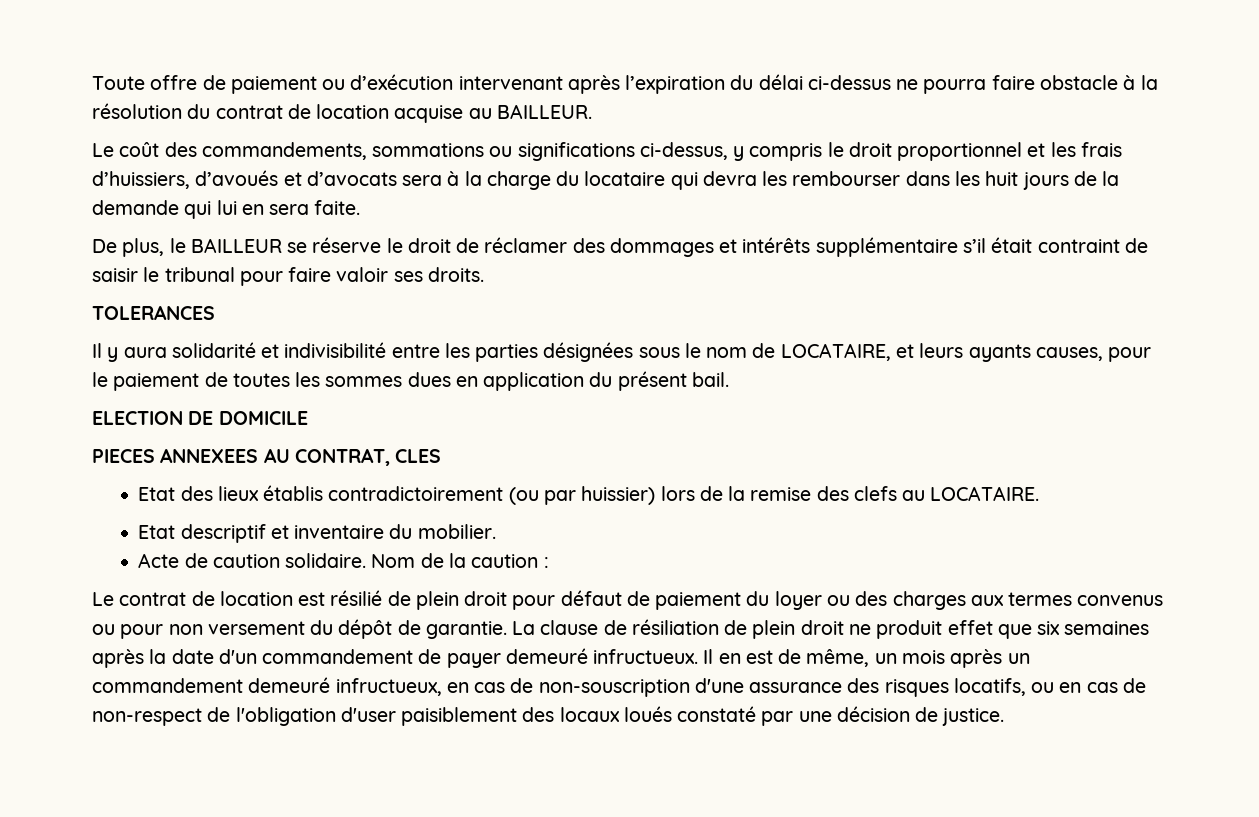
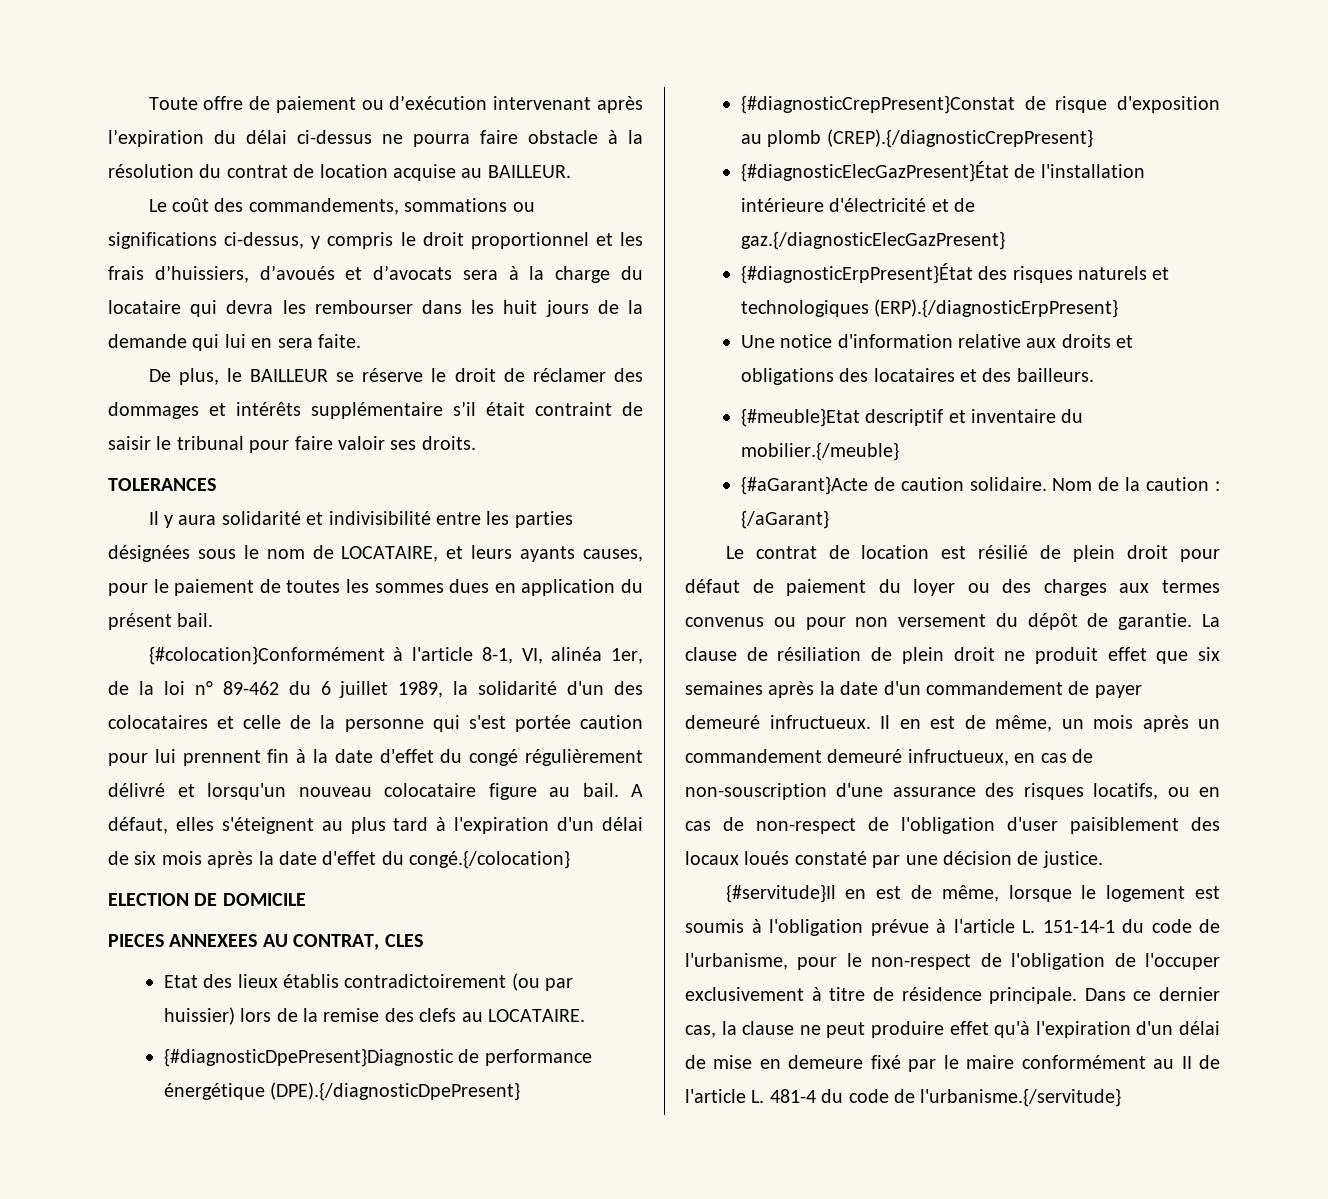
+ {#colocation}Conformément à l'article 8-1, VI, alinéa 1er, de la loi n° 89-462 du 6 juillet 1989, la solidarité d'un des colocataires et celle de la personne qui s'est portée caution pour lui prennent fin à la date d'effet du congé régulièrement délivré et lorsqu'un nouveau colocataire figure au bail. A défaut, elles s'éteignent au plus tard à l'expiration d'un délai de six mois après la date d'effet du congé.{/colocation}
- Etat descriptif et inventaire du mobilier.
- Acte de caution solidaire.
+ {#diagnosticDpePresent}Diagnostic de performance énergétique (DPE).{/diagnosticDpePresent}
+ {#diagnosticCrepPresent}Constat de risque d'exposition au plomb (CREP).{/diagnosticCrepPresent}
+ {#diagnosticElecGazPresent}État de l'installation intérieure d'électricité et de gaz.{/diagnosticElecGazPresent}
+ {#diagnosticErpPresent}État des risques naturels et technologiques (ERP).{/diagnosticErpPresent}
+ Une notice d'information relative aux droits et obligations des locataires et des bailleurs.
+ {#meuble}Etat descriptif et inventaire du mobilier.{/meuble}
+ {#aGarant}Acte de caution solidaire.
- Nom de la caution :
+ Nom de la caution : {/aGarant}
+ {#servitude}Il en est de même, lorsque le logement est soumis à l'obligation prévue à l'article L. 151-14-1 du code de l'urbanisme, pour le non-respect de l'obligation de l'occuper exclusivement à titre de résidence principale. Dans ce dernier cas, la clause ne peut produire effet qu'à l'expiration d'un délai de mise en demeure fixé par le maire conformément au II de l'article L. 481-4 du code de l'urbanisme.{/servitude}

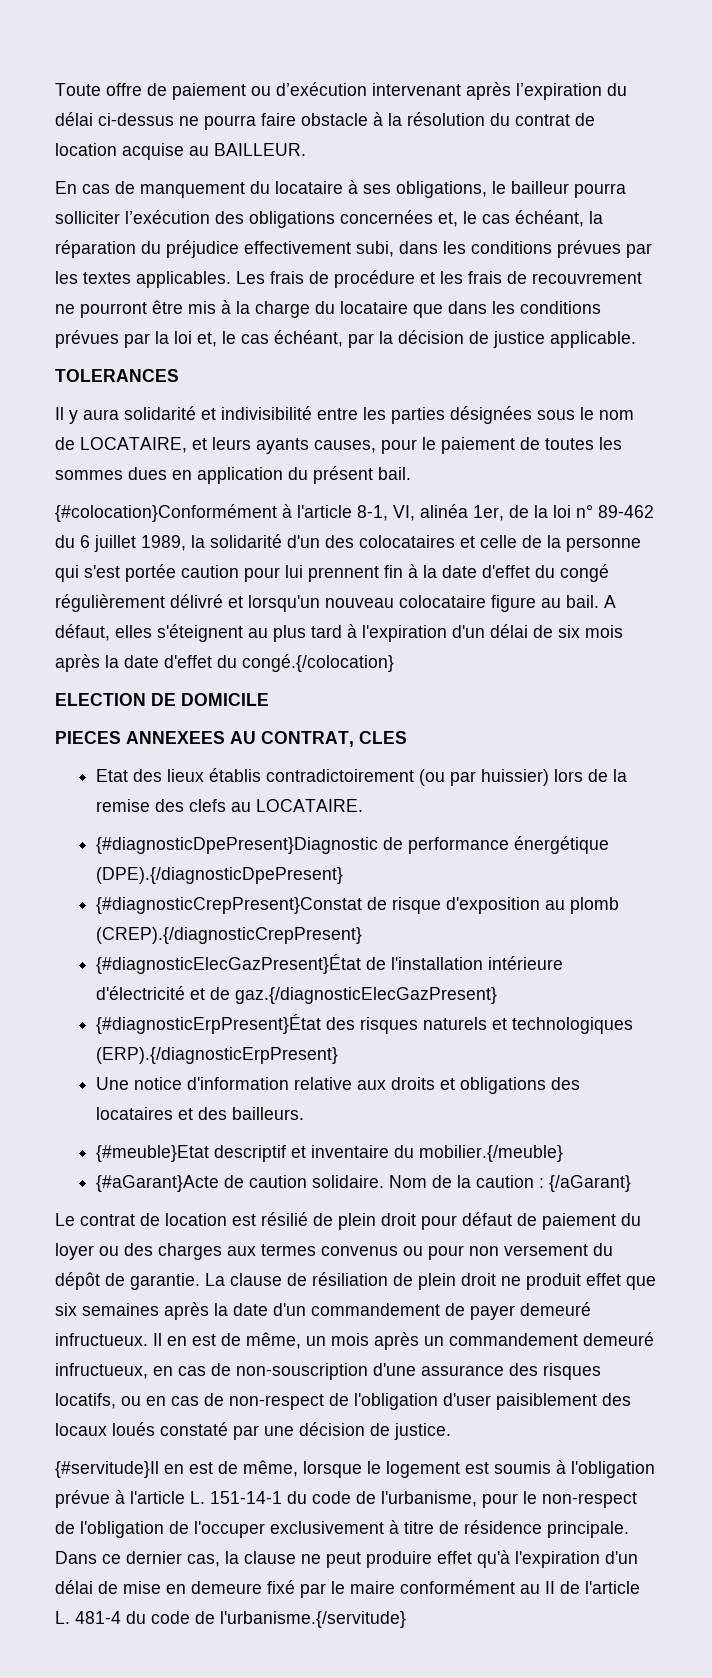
- Le coût des commandements, sommations ou significations ci-dessus, y compris le droit proportionnel et les frais d’huissiers, d’avoués et d’avocats sera à la charge du locataire qui devra les rembourser dans les huit jours de la demande qui lui en sera faite.
- De plus, le BAILLEUR se réserve le droit de réclamer des dommages et intérêts supplémentaire s’il était contraint de saisir le tribunal pour faire valoir ses droits.
+ En cas de manquement du locataire à ses obligations, le bailleur pourra solliciter l’exécution des obligations concernées et, le cas échéant, la réparation du préjudice effectivement subi, dans les conditions prévues par les textes applicables. Les frais de procédure et les frais de recouvrement ne pourront être mis à la charge du locataire que dans les conditions prévues par la loi et, le cas échéant, par la décision de justice applicable.

